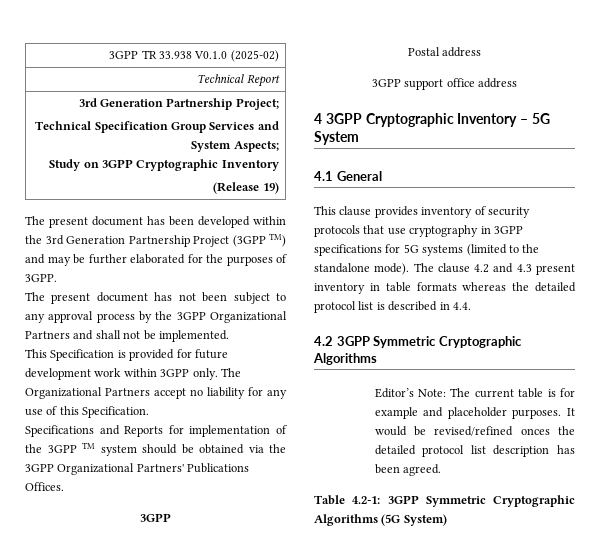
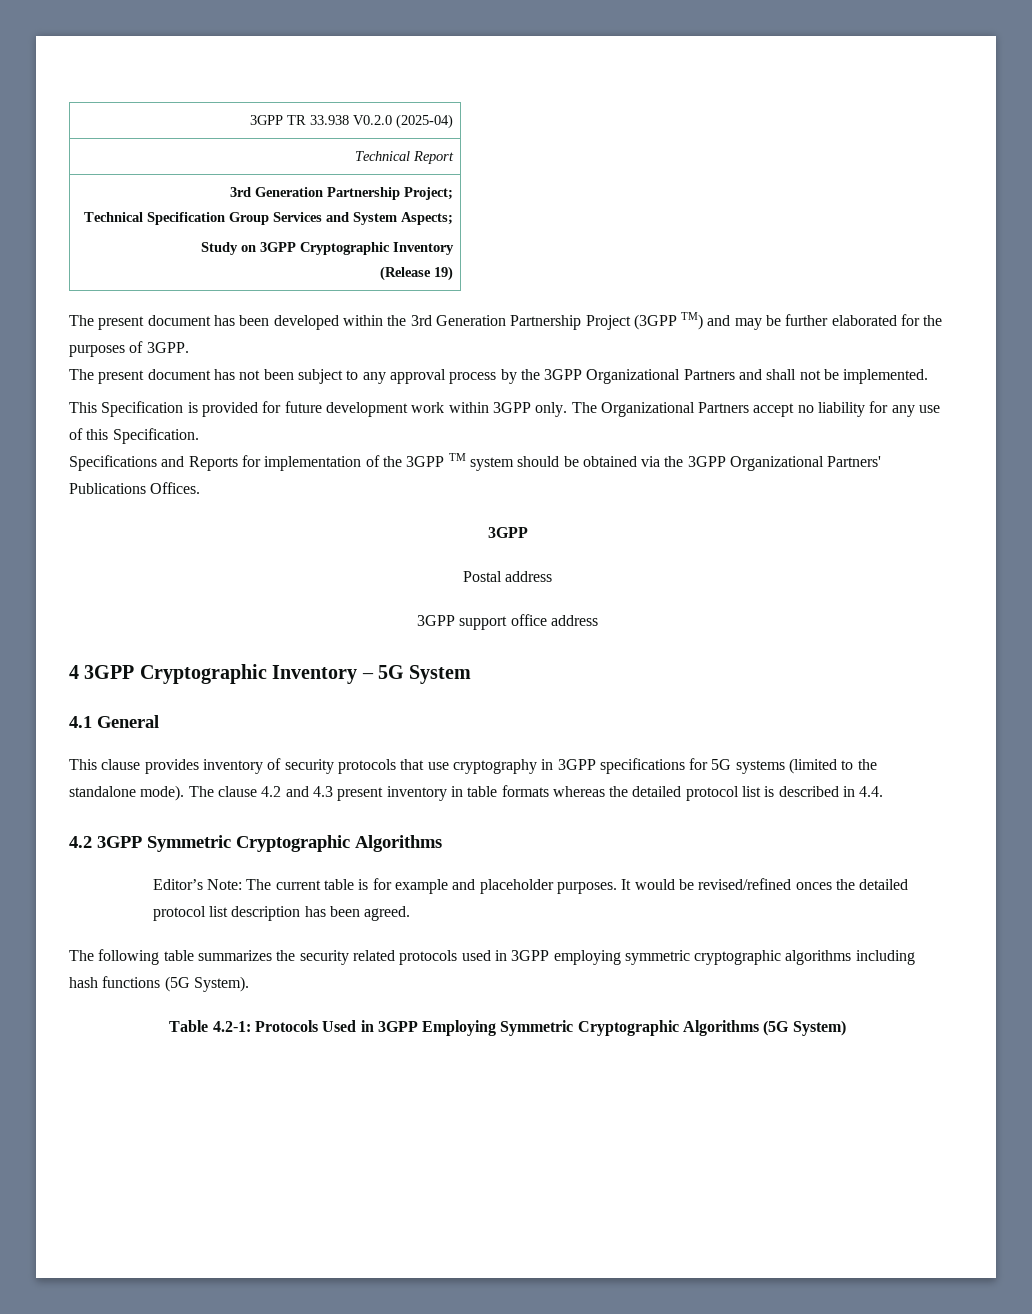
- 3GPP TR 33.938 V0.1.0 (2025-02)
+ 3GPP TR 33.938 V0.2.0 (2025-04)
- Table 4.2-1: 3GPP Symmetric Cryptographic Algorithms (5G System)
+ The following table summarizes the security related protocols used in 3GPP employing symmetric cryptographic algorithms including hash functions (5G System).
+ Table 4.2-1: Protocols Used in 3GPP Employing Symmetric Cryptographic Algorithms (5G System)

